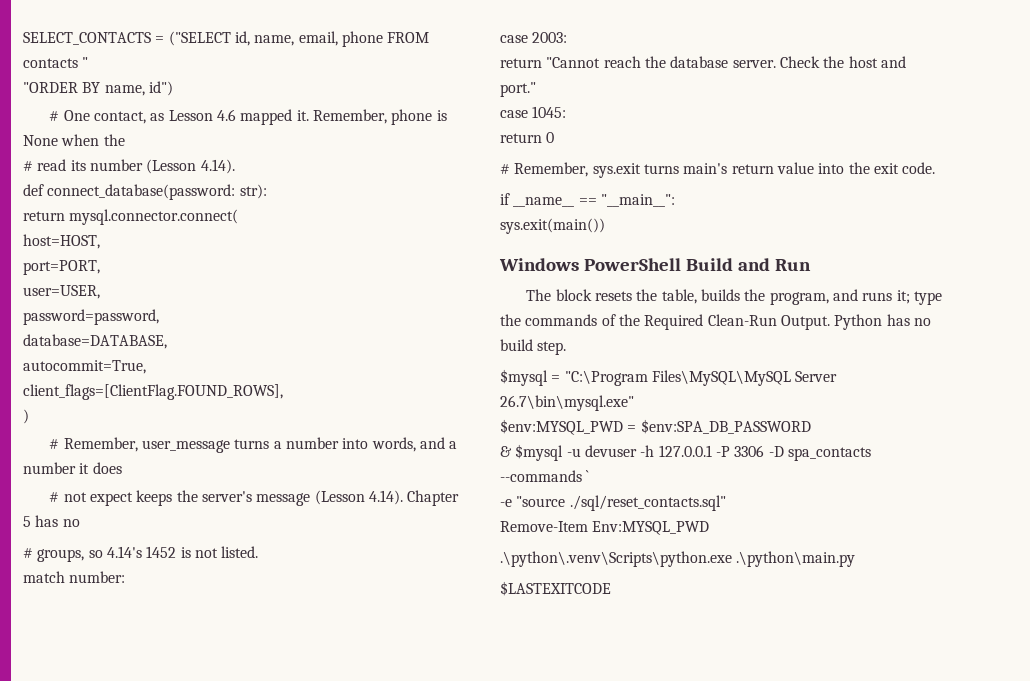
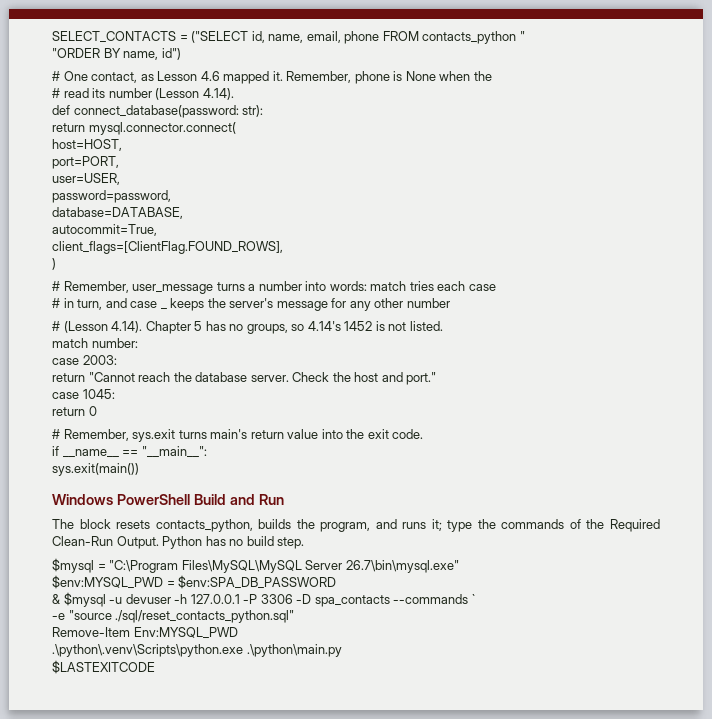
- SELECT_CONTACTS = ("SELECT id, name, email, phone FROM contacts "
+ SELECT_CONTACTS = ("SELECT id, name, email, phone FROM contacts_python "
- # Remember, user_message turns a number into words, and a number it does
- # not expect keeps the server's message (Lesson 4.14). Chapter 5 has no
- # groups, so 4.14's 1452 is not listed.
+ # Remember, user_message turns a number into words: match tries each case
+ # in turn, and case _ keeps the server's message for any other number
+ # (Lesson 4.14). Chapter 5 has no groups, so 4.14's 1452 is not listed.
- The block resets the table, builds the program, and runs it; type the commands of the Required Clean-Run Output.
+ The block resets contacts_python, builds the program, and runs it; type the commands of the Required Clean-Run Output.
- -e "source ./sql/reset_contacts.sql"
+ -e "source ./sql/reset_contacts_python.sql"

